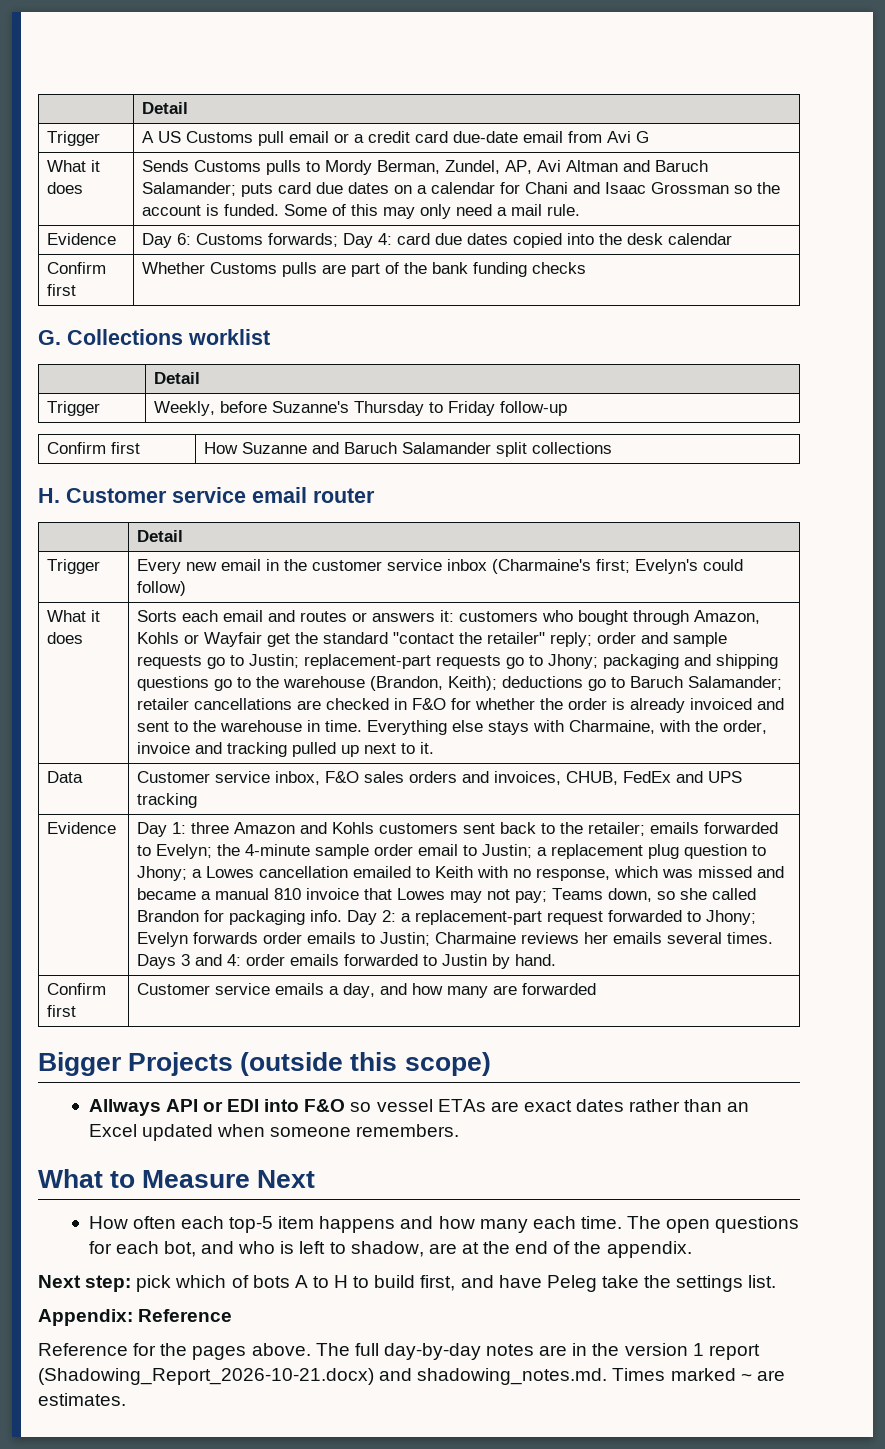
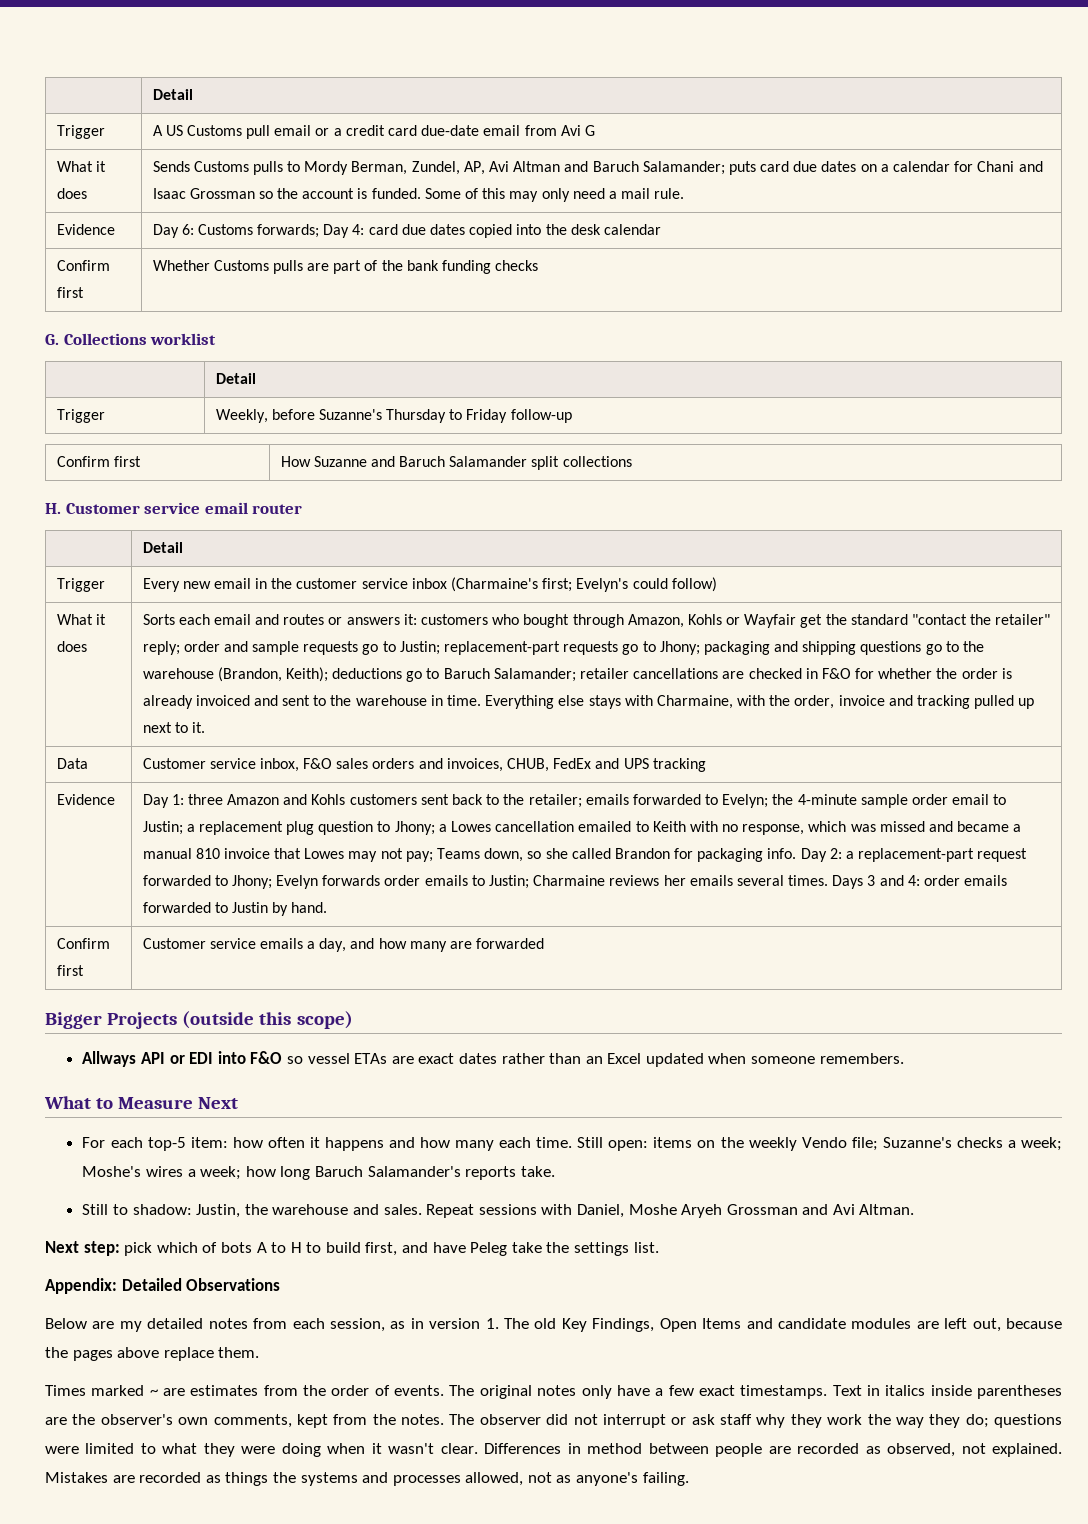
- How often each top-5 item happens and how many each time.
+ For each top-5 item: how often it happens and how many each time.
- The open questions for each bot, and who is left to shadow, are at the end of the appendix.
+ Still open: items on the weekly Vendo file; Suzanne's checks a week; Moshe's wires a week; how long Baruch Salamander's reports take.
+ Still to shadow: Justin, the warehouse and sales. Repeat sessions with Daniel, Moshe Aryeh Grossman and Avi Altman.
- Appendix: Reference
- Reference for the pages above. The full day-by-day notes are in the version 1 report (Shadowing_Report_2026-10-21.docx) and shadowing_notes.md. Times marked ~ are estimates.
+ Appendix: Detailed Observations
+ Below are my detailed notes from each session, as in version 1. The old Key Findings, Open Items and candidate modules are left out, because the pages above replace them.
+ Times marked ~ are estimates from the order of events. The original notes only have a few exact timestamps. Text in italics inside parentheses are the observer's own comments, kept from the notes. The observer did not interrupt or ask staff why they work the way they do; questions were limited to what they were doing when it wasn't clear. Differences in method between people are recorded as observed, not explained. Mistakes are recorded as things the systems and processes allowed, not as anyone's failing.

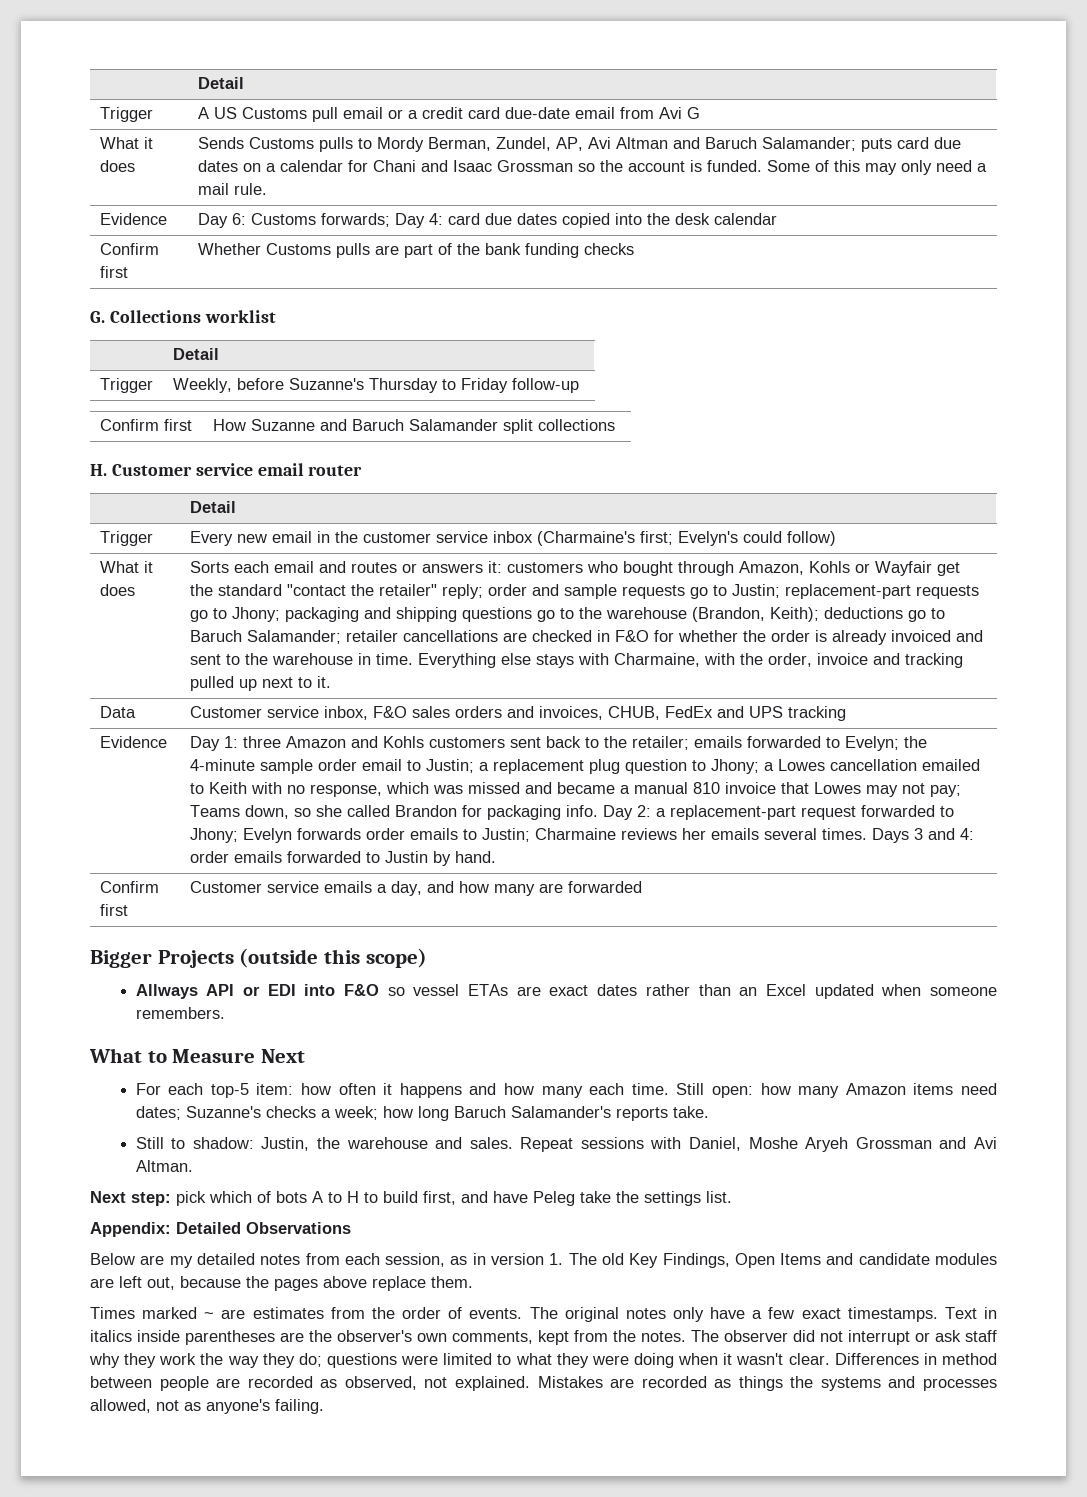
- Still open: items on the weekly Vendo file; Suzanne's checks a week; Moshe's wires a week; how long Baruch Salamander's reports take.
+ Still open: how many Amazon items need dates; Suzanne's checks a week; how long Baruch Salamander's reports take.

